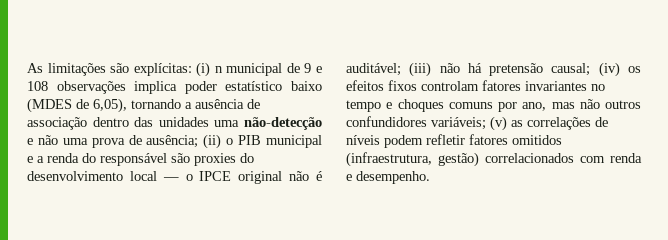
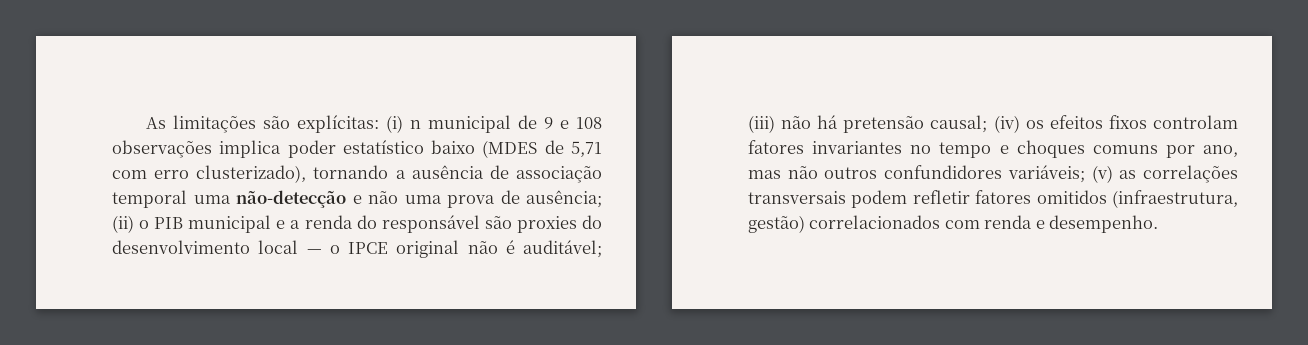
- (i) n municipal de 9 e 108 observações implica poder estatístico baixo (MDES de 6,05), tornando a ausência de associação dentro das unidades uma não-detecção e não uma prova de ausência;
+ (i) n municipal de 9 e 108 observações implica poder estatístico baixo (MDES de 5,71 com erro clusterizado), tornando a ausência de associação temporal uma não-detecção e não uma prova de ausência;
- (v) as correlações de níveis podem refletir fatores omitidos (infraestrutura, gestão) correlacionados com renda e desempenho.
+ (v) as correlações transversais podem refletir fatores omitidos (infraestrutura, gestão) correlacionados com renda e desempenho.

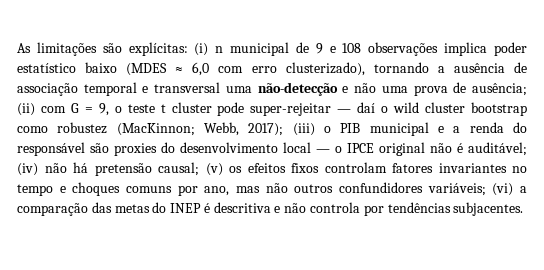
- (i) n municipal de 9 e 108 observações implica poder estatístico baixo (MDES de 5,71 com erro clusterizado), tornando a ausência de associação temporal uma não-detecção e não uma prova de ausência;
+ (i) n municipal de 9 e 108 observações implica poder estatístico baixo (MDES ≈ 6,0 com erro clusterizado), tornando a ausência de associação temporal e transversal uma não-detecção e não uma prova de ausência;
- (ii) o PIB municipal e a renda do responsável são proxies do desenvolvimento local — o IPCE original não é auditável;
+ (ii) com G = 9, o teste t cluster pode super-rejeitar — daí o wild cluster bootstrap como robustez (MacKinnon; Webb, 2017); (iii) o PIB municipal e a renda do responsável são proxies do desenvolvimento local — o IPCE original não é auditável;
- (iii) não há pretensão causal;
+ (iv) não há pretensão causal;
- (iv) os efeitos fixos controlam fatores invariantes no tempo e choques comuns por ano, mas não outros confundidores variáveis;
+ (v) os efeitos fixos controlam fatores invariantes no tempo e choques comuns por ano, mas não outros confundidores variáveis;
- (v) as correlações transversais podem refletir fatores omitidos (infraestrutura, gestão) correlacionados com renda e desempenho.
+ (vi) a comparação das metas do INEP é descritiva e não controla por tendências subjacentes.

